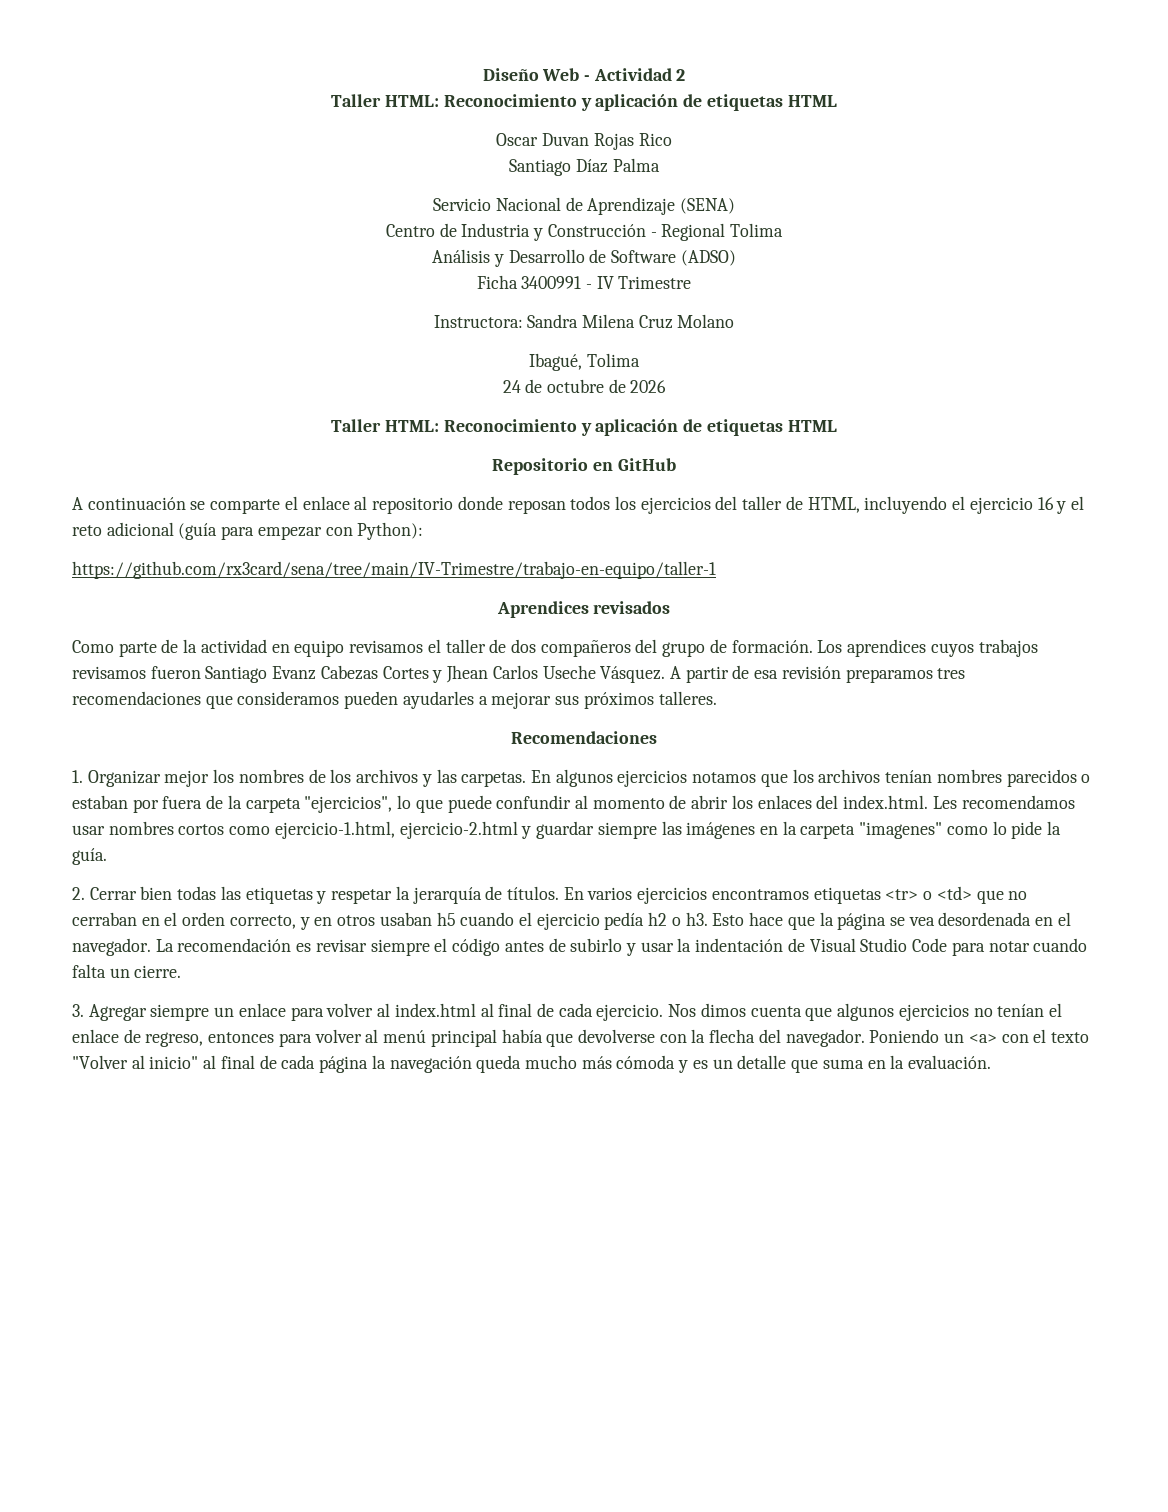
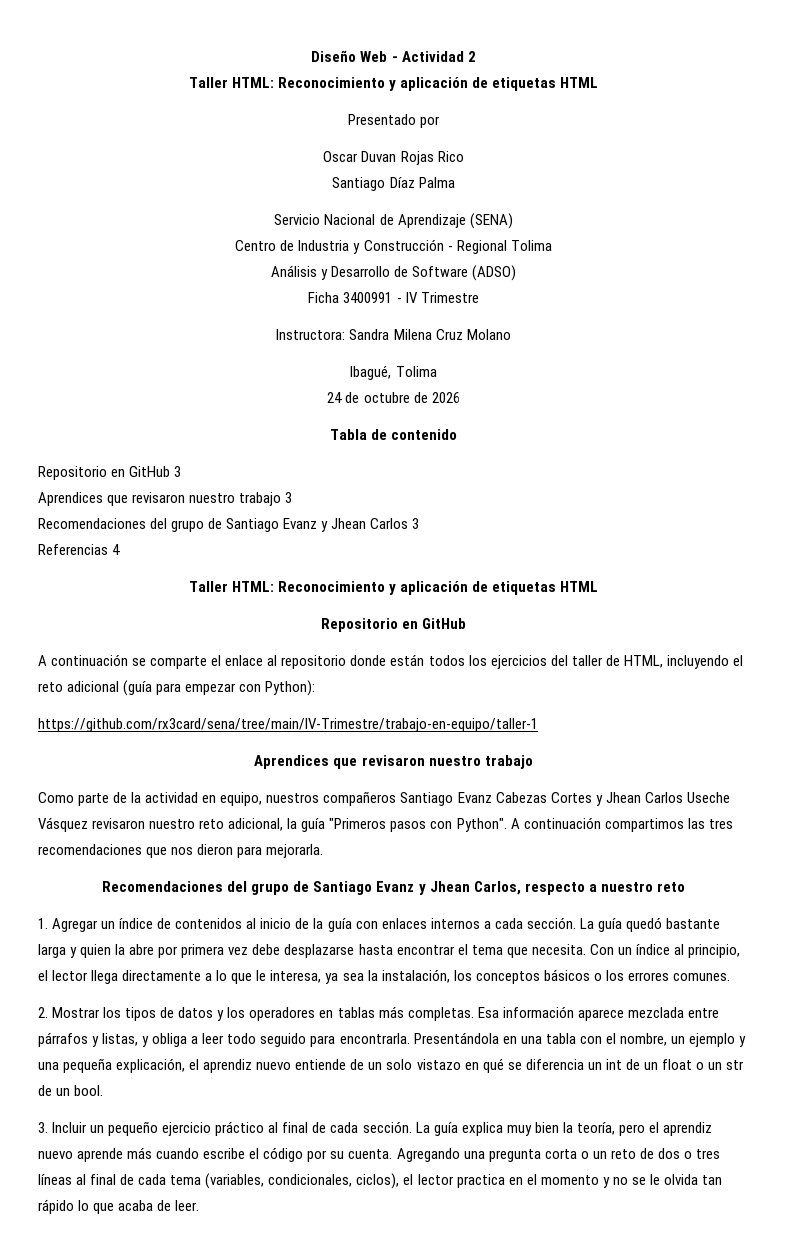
+ Presentado por
+ Tabla de contenido
+ Repositorio en GitHub 3
+ Aprendices que revisaron nuestro trabajo 3
+ Recomendaciones del grupo de Santiago Evanz y Jhean Carlos 3
+ Referencias 4
- A continuación se comparte el enlace al repositorio donde reposan todos los ejercicios del taller de HTML, incluyendo el ejercicio 16 y el reto adicional (guía para empezar con Python):
+ A continuación se comparte el enlace al repositorio donde están todos los ejercicios del taller de HTML, incluyendo el reto adicional (guía para empezar con Python):
  https://github.com/rx3card/sena/tree/main/IV-Trimestre/trabajo-en-equipo/taller-1
- Aprendices revisados
+ Aprendices que revisaron nuestro trabajo
- Como parte de la actividad en equipo revisamos el taller de dos compañeros del grupo de formación. Los aprendices cuyos trabajos revisamos fueron Santiago Evanz Cabezas Cortes y Jhean Carlos Useche Vásquez. A partir de esa revisión preparamos tres recomendaciones que consideramos pueden ayudarles a mejorar sus próximos talleres.
- Recomendaciones
- 1. Organizar mejor los nombres de los archivos y las carpetas. En algunos ejercicios notamos que los archivos tenían nombres parecidos o estaban por fuera de la carpeta "ejercicios", lo que puede confundir al momento de abrir los enlaces del index.html. Les recomendamos usar nombres cortos como ejercicio-1.html, ejercicio-2.html y guardar siempre las imágenes en la carpeta "imagenes" como lo pide la guía.
- 2. Cerrar bien todas las etiquetas y respetar la jerarquía de títulos. En varios ejercicios encontramos etiquetas <tr> o <td> que no cerraban en el orden correcto, y en otros usaban h5 cuando el ejercicio pedía h2 o h3. Esto hace que la página se vea desordenada en el navegador. La recomendación es revisar siempre el código antes de subirlo y usar la indentación de Visual Studio Code para notar cuando falta un cierre.
- 3. Agregar siempre un enlace para volver al index.html al final de cada ejercicio. Nos dimos cuenta que algunos ejercicios no tenían el enlace de regreso, entonces para volver al menú principal había que devolverse con la flecha del navegador. Poniendo un <a> con el texto "Volver al inicio" al final de cada página la navegación queda mucho más cómoda y es un detalle que suma en la evaluación.
+ Como parte de la actividad en equipo, nuestros compañeros Santiago Evanz Cabezas Cortes y Jhean Carlos Useche Vásquez revisaron nuestro reto adicional, la guía "Primeros pasos con Python". A continuación compartimos las tres recomendaciones que nos dieron para mejorarla.
+ Recomendaciones del grupo de Santiago Evanz y Jhean Carlos, respecto a nuestro reto
+ 1. Agregar un índice de contenidos al inicio de la guía con enlaces internos a cada sección. La guía quedó bastante larga y quien la abre por primera vez debe desplazarse hasta encontrar el tema que necesita. Con un índice al principio, el lector llega directamente a lo que le interesa, ya sea la instalación, los conceptos básicos o los errores comunes.
+ 2. Mostrar los tipos de datos y los operadores en tablas más completas. Esa información aparece mezclada entre párrafos y listas, y obliga a leer todo seguido para encontrarla. Presentándola en una tabla con el nombre, un ejemplo y una pequeña explicación, el aprendiz nuevo entiende de un solo vistazo en qué se diferencia un int de un float o un str de un bool.
+ 3. Incluir un pequeño ejercicio práctico al final de cada sección. La guía explica muy bien la teoría, pero el aprendiz nuevo aprende más cuando escribe el código por su cuenta. Agregando una pregunta corta o un reto de dos o tres líneas al final de cada tema (variables, condicionales, ciclos), el lector practica en el momento y no se le olvida tan rápido lo que acaba de leer.

